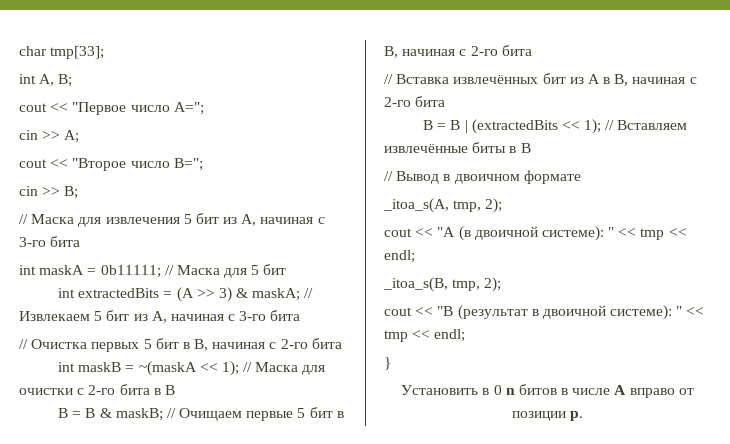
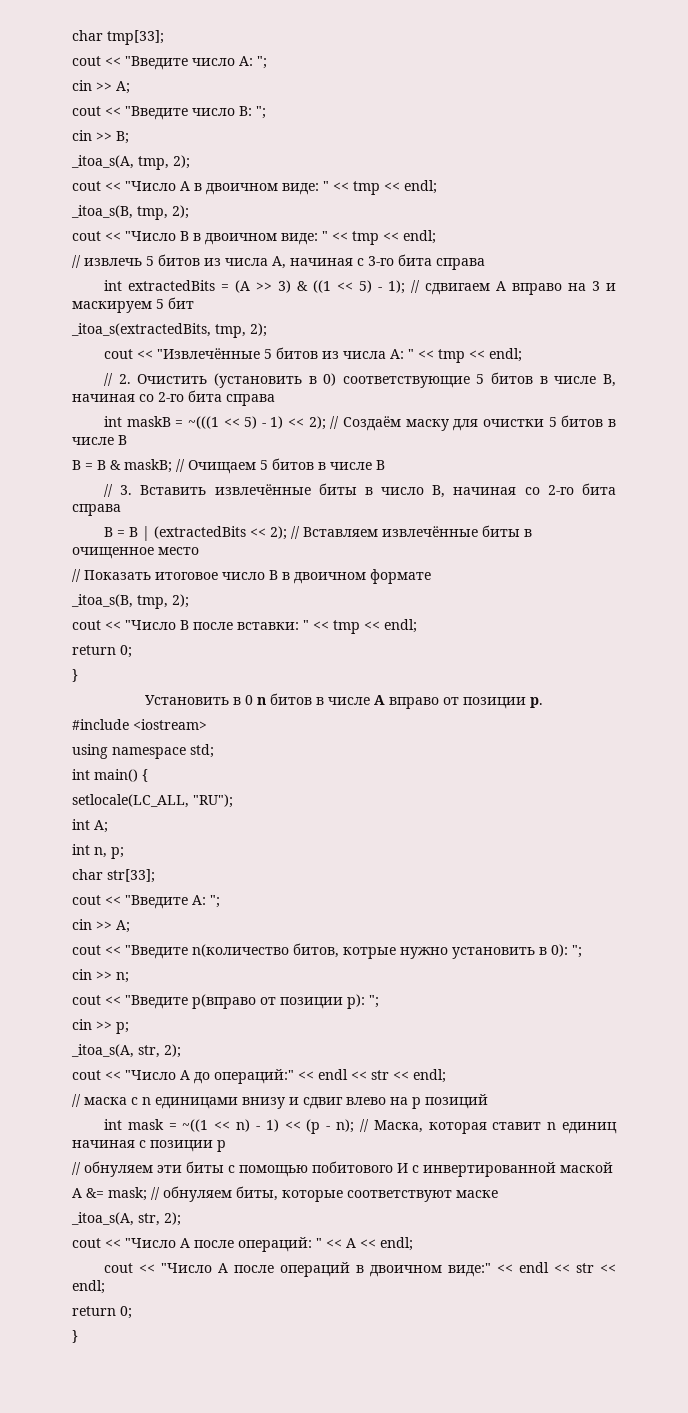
- int A, B;
- cout << "Первое число A=";
+ cout << "Введите число A: ";
  cin >> A;
- cout << "Второе число B=";
+ cout << "Введите число B: ";
- // Маска для извлечения 5 бит из A, начиная с 3-го бита
- int maskA = 0b11111; // Маска для 5 бит
- int extractedBits = (A >> 3) & maskA; // Извлекаем 5 бит из A, начиная с 3-го бита
- // Очистка первых 5 бит в B, начиная с 2-го бита
- int maskB = ~(maskA << 1); // Маска для очистки с 2-го бита в B
- B = B & maskB; // Очищаем первые 5 бит в B, начиная с 2-го бита
- // Вставка извлечённых бит из A в B, начиная с 2-го бита
- B = B | (extractedBits << 1); // Вставляем извлечённые биты в B
- // Вывод в двоичном формате
- cout << "A (в двоичной системе): " << tmp << endl;
+ cout << "Число A в двоичном виде: " << tmp << endl;
- cout << "B (результат в двоичной системе): " << tmp << endl;
+ cout << "Число B в двоичном виде: " << tmp << endl;
+ // извлечь 5 битов из числа A, начиная с 3-го бита справа
+ int extractedBits = (A >> 3) & ((1 << 5) - 1); // сдвигаем A вправо на 3 и маскируем 5 бит
+ _itoa_s(extractedBits, tmp, 2);
+ cout << "Извлечённые 5 битов из числа A: " << tmp << endl;
+ // 2. Очистить (установить в 0) соответствующие 5 битов в числе B, начиная со 2-го бита справа
+ int maskB = ~(((1 << 5) - 1) << 2); // Создаём маску для очистки 5 битов в числе B
+ B = B & maskB; // Очищаем 5 битов в числе B
+ // 3. Вставить извлечённые биты в число B, начиная со 2-го бита справа
+ B = B | (extractedBits << 2); // Вставляем извлечённые биты в очищенное место
+ // Показать итоговое число B в двоичном формате
+ _itoa_s(B, tmp, 2);
+ cout << "Число B после вставки: " << tmp << endl;
+ return 0;
+ #include <iostream>
+ using namespace std;
+ int main() {
+ setlocale(LC_ALL, "RU");
+ int A;
+ int n, p;
+ char str[33];
+ cout << "Введите A: ";
+ cin >> A;
+ cout << "Введите n(количество битов, котрые нужно установить в 0): ";
+ cin >> n;
+ cout << "Введите p(вправо от позиции p): ";
+ cin >> p;
+ _itoa_s(A, str, 2);
+ cout << "Число A до операций:" << endl << str << endl;
+ // маска с n единицами внизу и сдвиг влево на p позиций
+ int mask = ~((1 << n) - 1) << (p - n); // Маска, которая ставит n единиц начиная с позиции p
+ // обнуляем эти биты с помощью побитового И с инвертированной маской
+ A &= mask; // обнуляем биты, которые соответствуют маске
+ _itoa_s(A, str, 2);
+ cout << "Число A после операций: " << A << endl;
+ cout << "Число A после операций в двоичном виде:" << endl << str << endl;
+ return 0;
+ }

